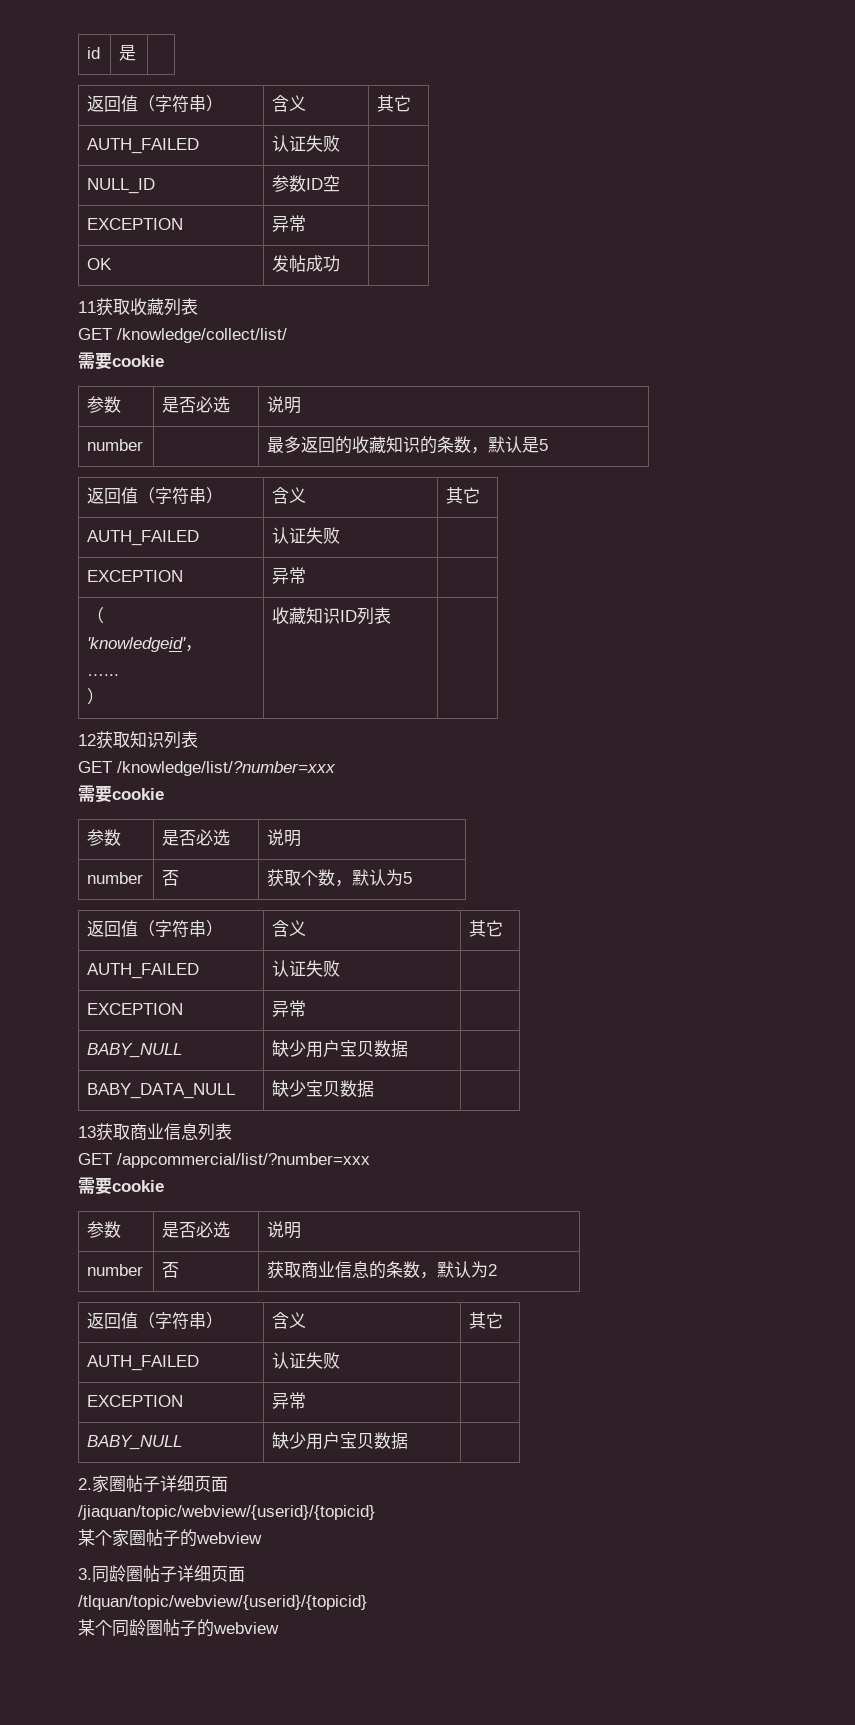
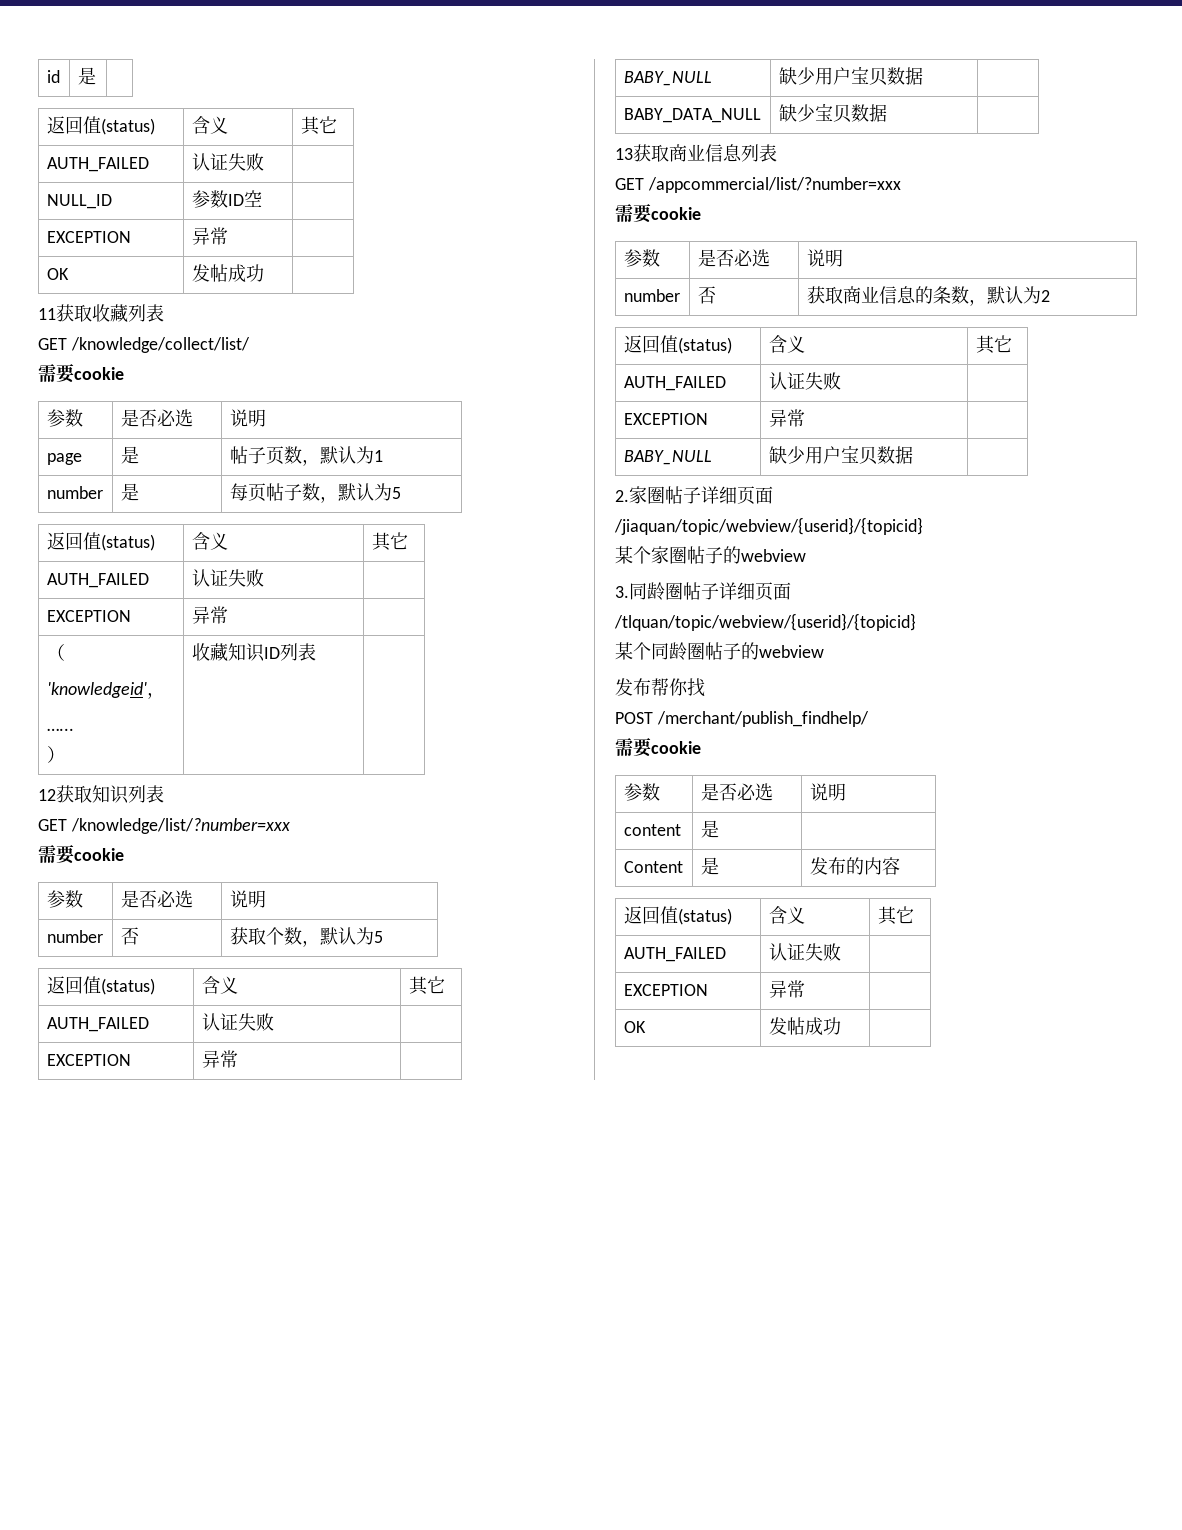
  id | 是 |
- 返回值（字符串） | 含义 | 其它
+ 返回值(status) | 含义 | 其它
- number | | 最多返回的收藏知识的条数，默认是5
- 返回值（字符串） | 含义 | 其它
+ page | 是 | 帖子页数，默认为1
+ number | 是 | 每页帖子数，默认为5
+ 返回值(status) | 含义 | 其它
  number | 否 | 获取个数，默认为5
- 返回值（字符串） | 含义 | 其它
+ 返回值(status) | 含义 | 其它
  number | 否 | 获取商业信息的条数，默认为2
- 返回值（字符串） | 含义 | 其它
+ 返回值(status) | 含义 | 其它
+ 发布帮你找
+ POST /merchant/publish_findhelp/
+ 需要cookie
+ 参数 | 是否必选 | 说明
+ content | 是 |
+ Content | 是 | 发布的内容
+ 返回值(status) | 含义 | 其它
+ AUTH_FAILED | 认证失败 |
+ EXCEPTION | 异常 |
+ OK | 发帖成功 |

